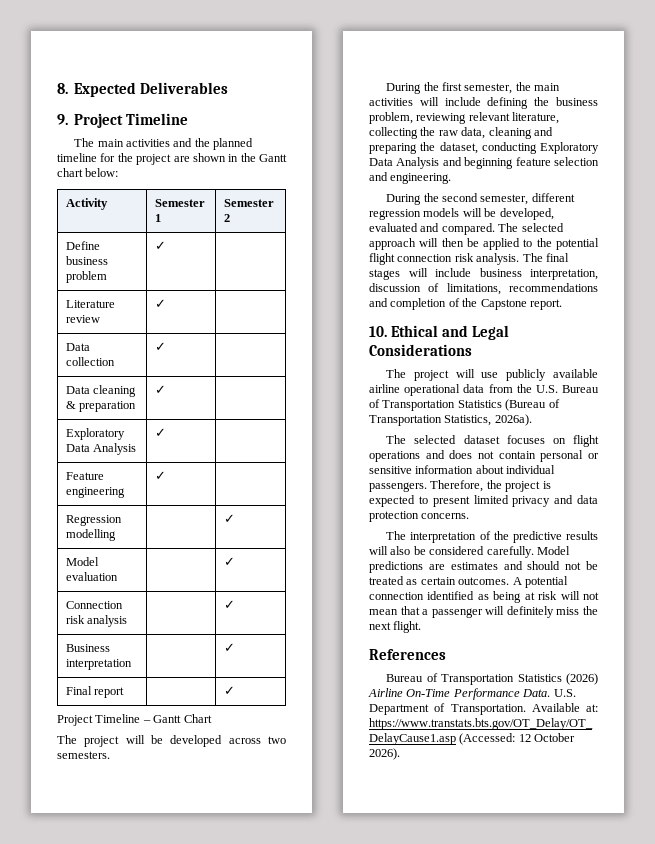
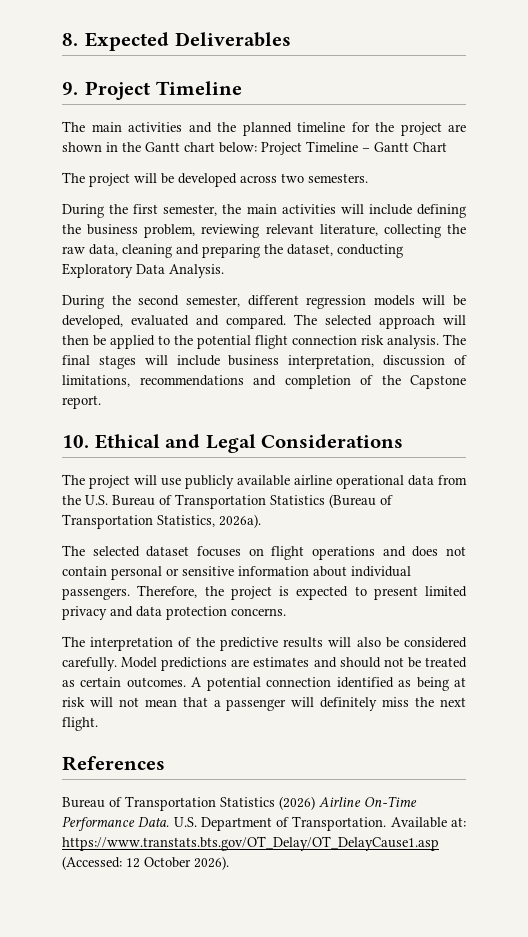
- The main activities and the planned timeline for the project are shown in the Gantt chart below:
- Activity | Semester 1 | Semester 2
- Define business problem | ✓ |
- Literature review | ✓ |
- Data collection | ✓ |
- Data cleaning & preparation | ✓ |
- Exploratory Data Analysis | ✓ |
- Feature engineering | ✓ |
- Regression modelling | | ✓
- Model evaluation | | ✓
- Connection risk analysis | | ✓
- Business interpretation | | ✓
- Final report | | ✓
- Project Timeline – Gantt Chart
+ The main activities and the planned timeline for the project are shown in the Gantt chart below: Project Timeline – Gantt Chart
- During the first semester, the main activities will include defining the business problem, reviewing relevant literature, collecting the raw data, cleaning and preparing the dataset, conducting Exploratory Data Analysis and beginning feature selection and engineering.
+ During the first semester, the main activities will include defining the business problem, reviewing relevant literature, collecting the raw data, cleaning and preparing the dataset, conducting Exploratory Data Analysis.

